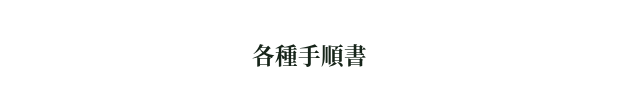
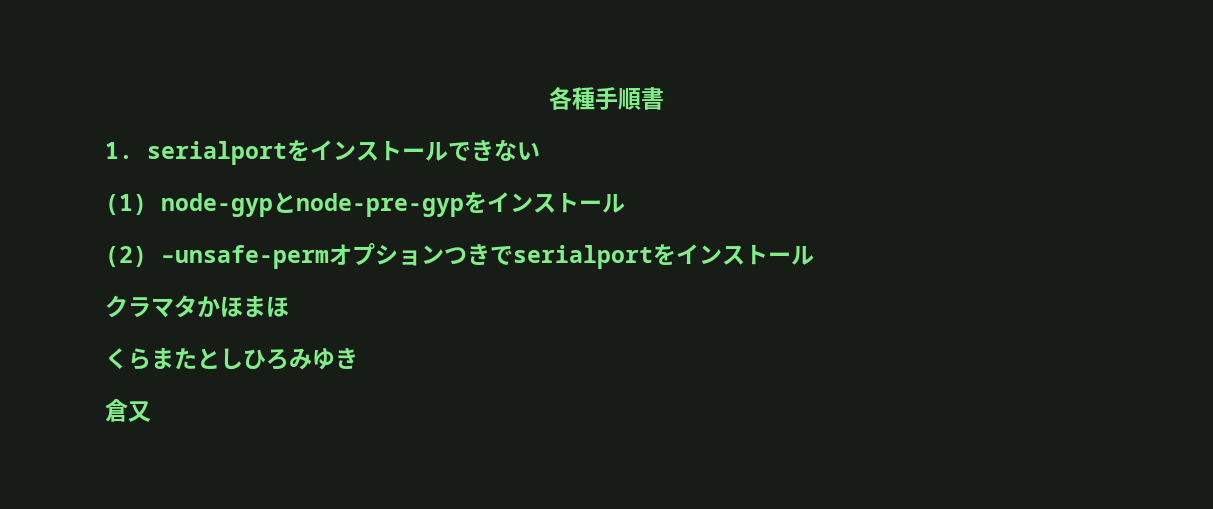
+ 1. serialportをインストールできない
+ (1) node-gypとnode-pre-gypをインストール
+ (2) –unsafe-permオプションつきでserialportをインストール
+ クラマタかほまほ
+ くらまたとしひろみゆき
+ 倉又

